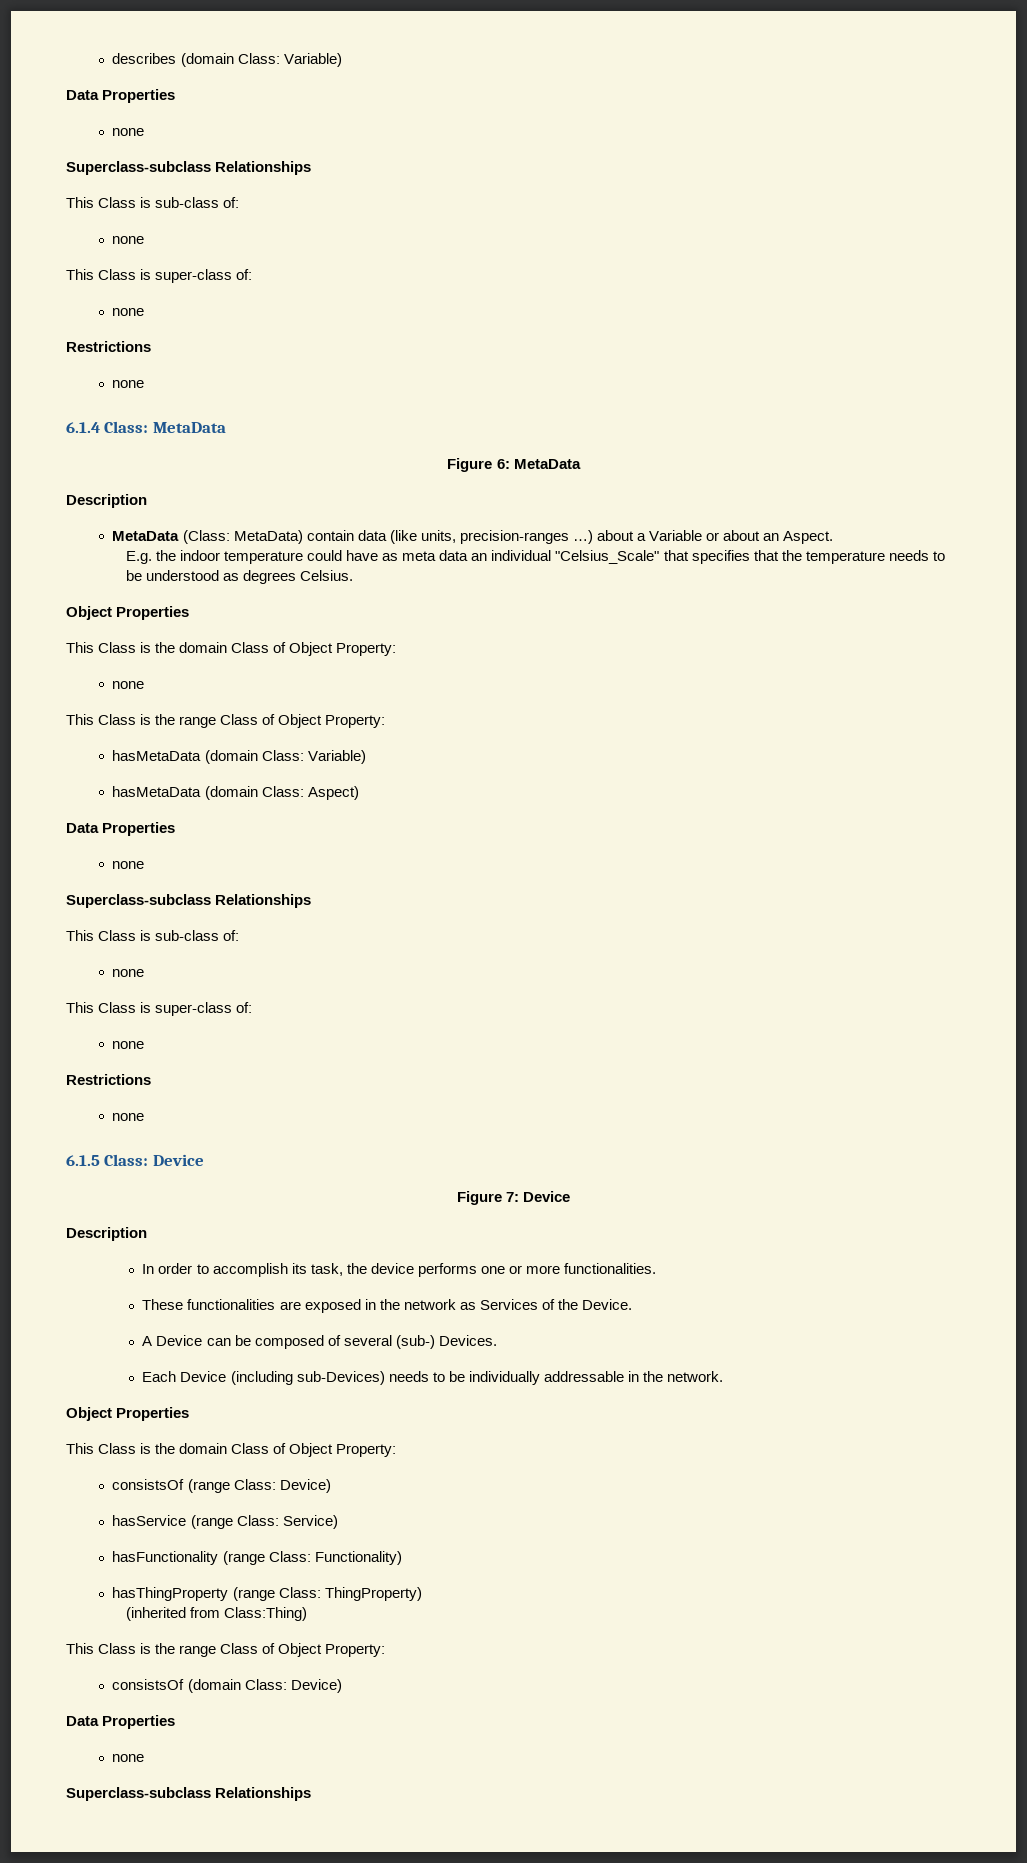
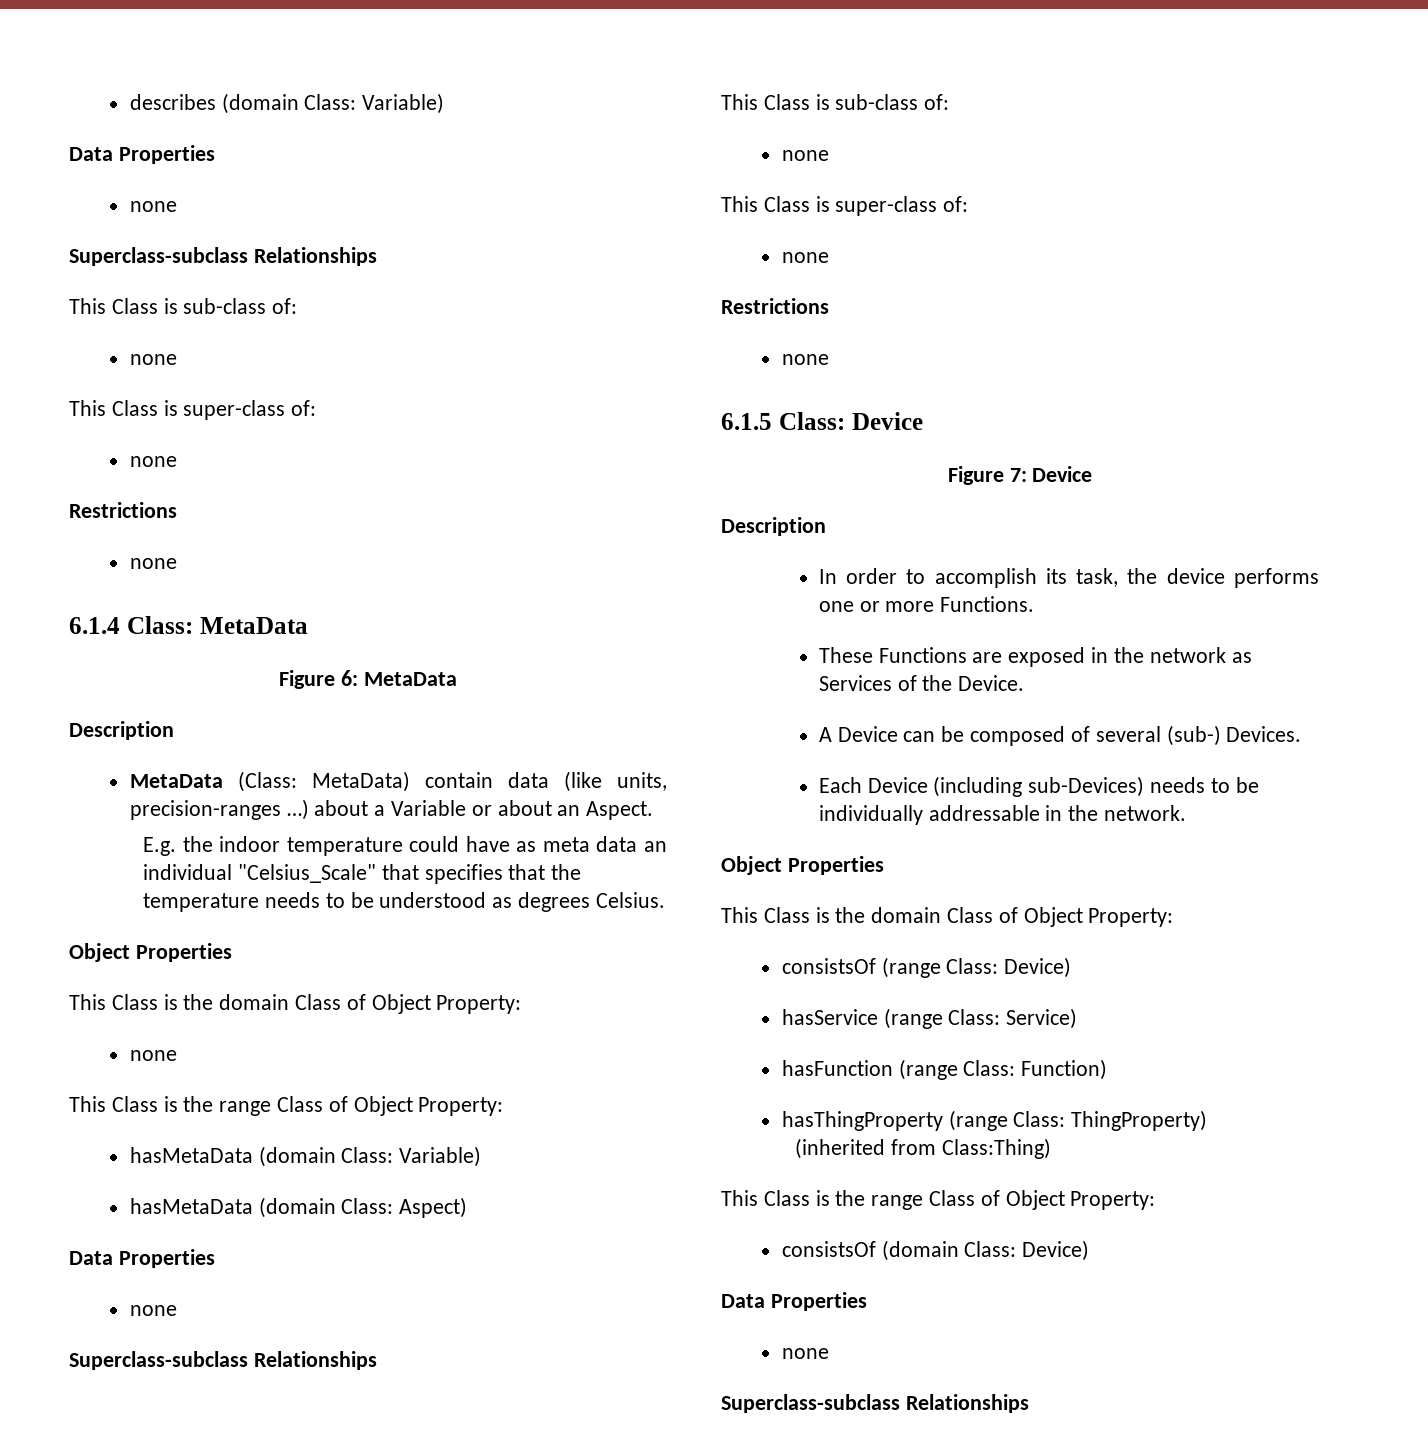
- In order to accomplish its task, the device performs one or more functionalities.
+ In order to accomplish its task, the device performs one or more Functions.
- These functionalities are exposed in the network as Services of the Device.
+ These Functions are exposed in the network as Services of the Device.
- hasFunctionality (range Class: Functionality)
+ hasFunction (range Class: Function)

